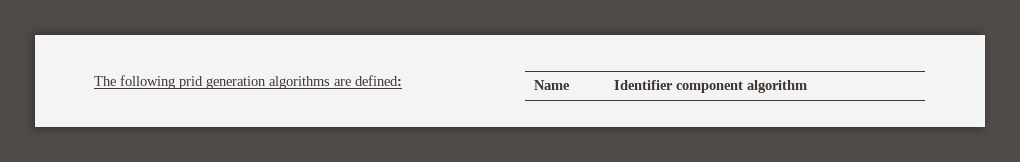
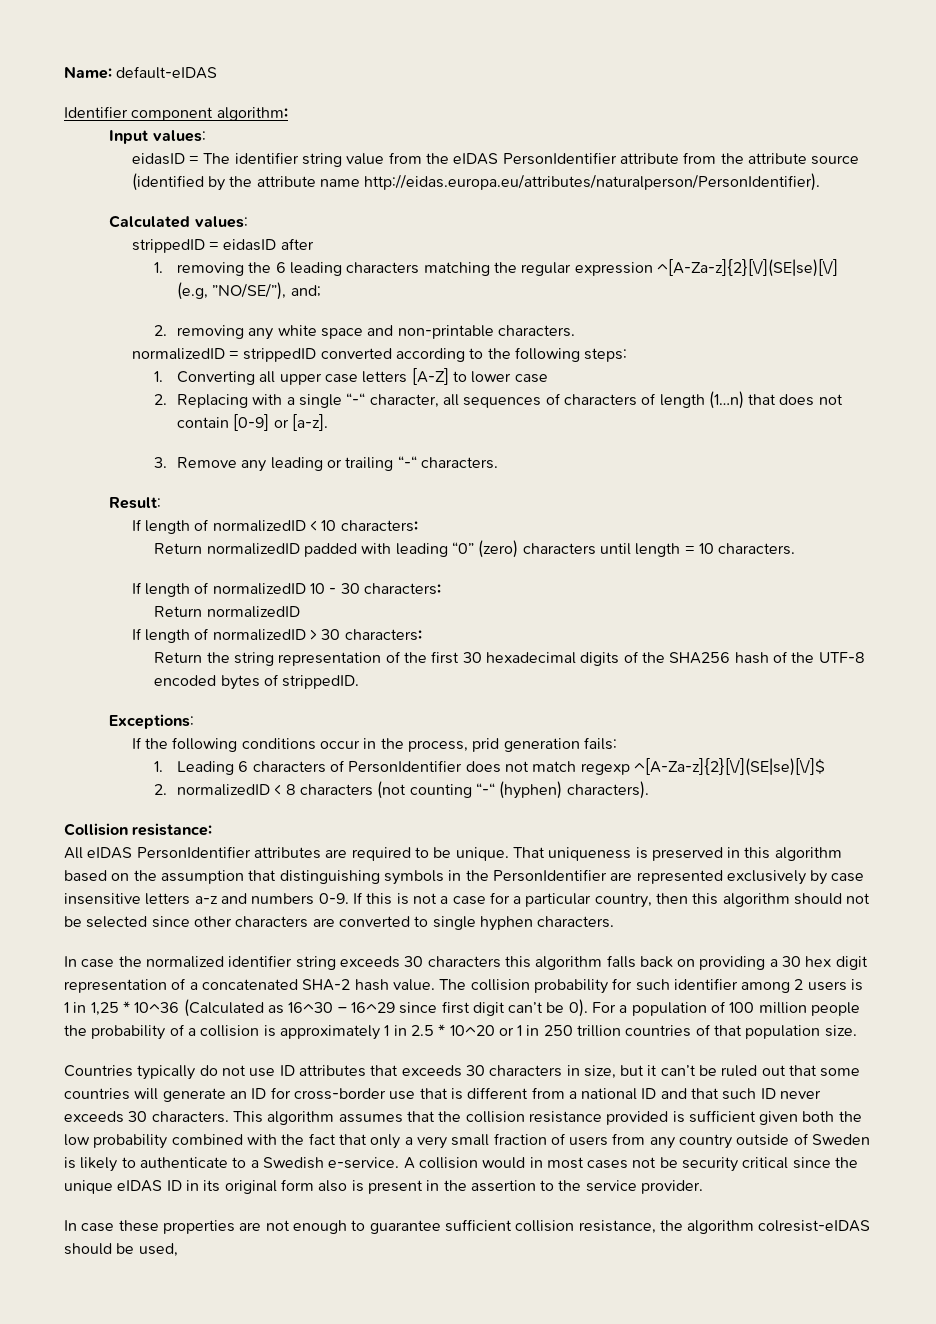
- The following prid generation algorithms are defined:
- Name | Identifier component algorithm
+ Name: default-eIDAS
+ Identifier component algorithm:
+ Input values:
+ eidasID = The identifier string value from the eIDAS PersonIdentifier attribute from the attribute source (identified by the attribute name http://eidas.europa.eu/attributes/naturalperson/PersonIdentifier).
+ Calculated values:
+ strippedID = eidasID after
+ 1. removing the 6 leading characters matching the regular expression ^[A-Za-z]{2}[\/](SE|se)[\/] (e.g, ”NO/SE/”), and;
+ 2. removing any white space and non-printable characters.
+ normalizedID = strippedID converted according to the following steps:
+ 1. Converting all upper case letters [A-Z] to lower case
+ 2. Replacing with a single “-“ character, all sequences of characters of length (1…n) that does not contain [0-9] or [a-z].
+ 3. Remove any leading or trailing “-“ characters.
+ Result:
+ If length of normalizedID < 10 characters:
+ Return normalizedID padded with leading “0” (zero) characters until length = 10 characters.
+ If length of normalizedID 10 - 30 characters:
+ Return normalizedID
+ If length of normalizedID > 30 characters:
+ Return the string representation of the first 30 hexadecimal digits of the SHA256 hash of the UTF-8 encoded bytes of strippedID.
+ Exceptions:
+ If the following conditions occur in the process, prid generation fails:
+ 1. Leading 6 characters of PersonIdentifier does not match regexp ^[A-Za-z]{2}[\/](SE|se)[\/]$
+ 2. normalizedID < 8 characters (not counting “-“ (hyphen) characters).
+ Collision resistance:
+ All eIDAS PersonIdentifier attributes are required to be unique. That uniqueness is preserved in this algorithm based on the assumption that distinguishing symbols in the PersonIdentifier are represented exclusively by case insensitive letters a-z and numbers 0-9. If this is not a case for a particular country, then this algorithm should not be selected since other characters are converted to single hyphen characters.
+ In case the normalized identifier string exceeds 30 characters this algorithm falls back on providing a 30 hex digit representation of a concatenated SHA-2 hash value. The collision probability for such identifier among 2 users is 1 in 1,25 * 10^36 (Calculated as 16^30 – 16^29 since first digit can’t be 0). For a population of 100 million people the probability of a collision is approximately 1 in 2.5 * 10^20 or 1 in 250 trillion countries of that population size.
+ Countries typically do not use ID attributes that exceeds 30 characters in size, but it can’t be ruled out that some countries will generate an ID for cross-border use that is different from a national ID and that such ID never exceeds 30 characters. This algorithm assumes that the collision resistance provided is sufficient given both the low probability combined with the fact that only a very small fraction of users from any country outside of Sweden is likely to authenticate to a Swedish e-service. A collision would in most cases not be security critical since the unique eIDAS ID in its original form also is present in the assertion to the service provider.
+ In case these properties are not enough to guarantee sufficient collision resistance, the algorithm colresist-eIDAS should be used,

